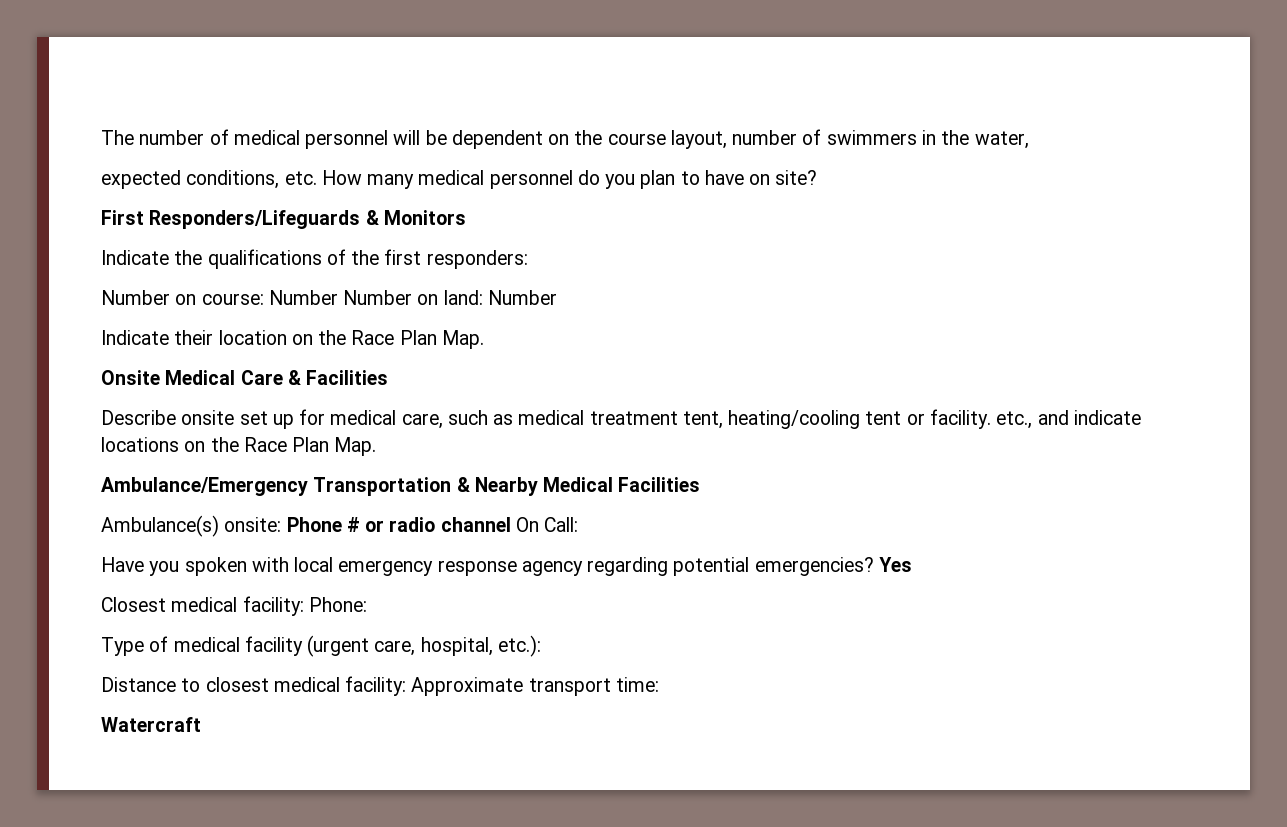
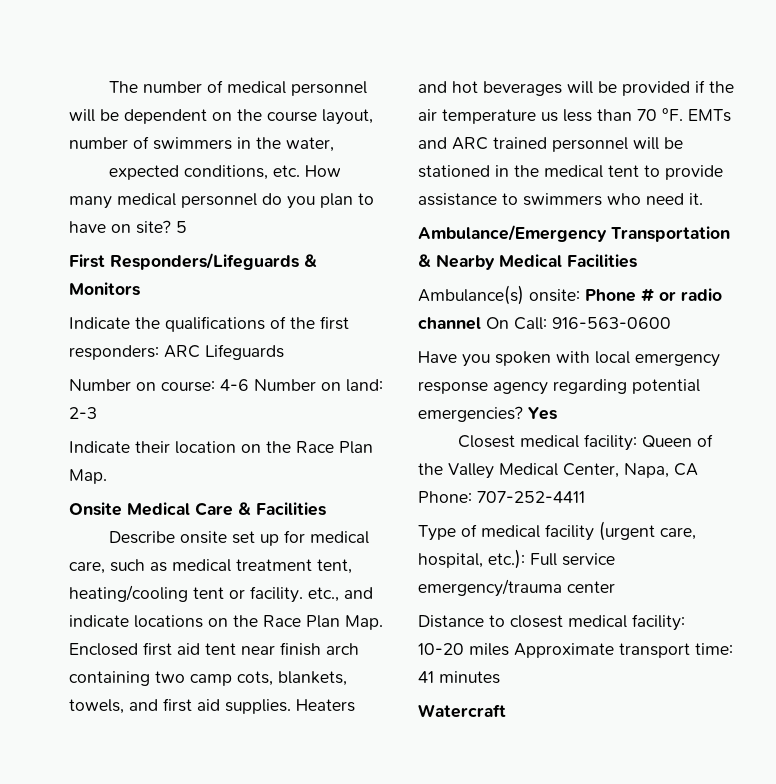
+ 5
- Indicate the qualifications of the first responders:
+ Indicate the qualifications of the first responders: ARC Lifeguards
- Number on course: Number Number on land: Number
+ Number on course: 4-6 Number on land: 2-3
- Describe onsite set up for medical care, such as medical treatment tent, heating/cooling tent or facility. etc., and indicate locations on the Race Plan Map.
+ Describe onsite set up for medical care, such as medical treatment tent, heating/cooling tent or facility. etc., and indicate locations on the Race Plan Map. Enclosed first aid tent near finish arch containing two camp cots, blankets, towels, and first aid supplies. Heaters and hot beverages will be provided if the air temperature us less than 70 °F. EMTs and ARC trained personnel will be stationed in the medical tent to provide assistance to swimmers who need it.
- Ambulance(s) onsite: Phone # or radio channel On Call:
+ Ambulance(s) onsite: Phone # or radio channel On Call: 916-563-0600
- Closest medical facility: Phone:
+ Closest medical facility: Queen of the Valley Medical Center, Napa, CA Phone: 707-252-4411
- Type of medical facility (urgent care, hospital, etc.):
+ Type of medical facility (urgent care, hospital, etc.): Full service emergency/trauma center
- Distance to closest medical facility: Approximate transport time:
+ Distance to closest medical facility: 10-20 miles Approximate transport time: 41 minutes

